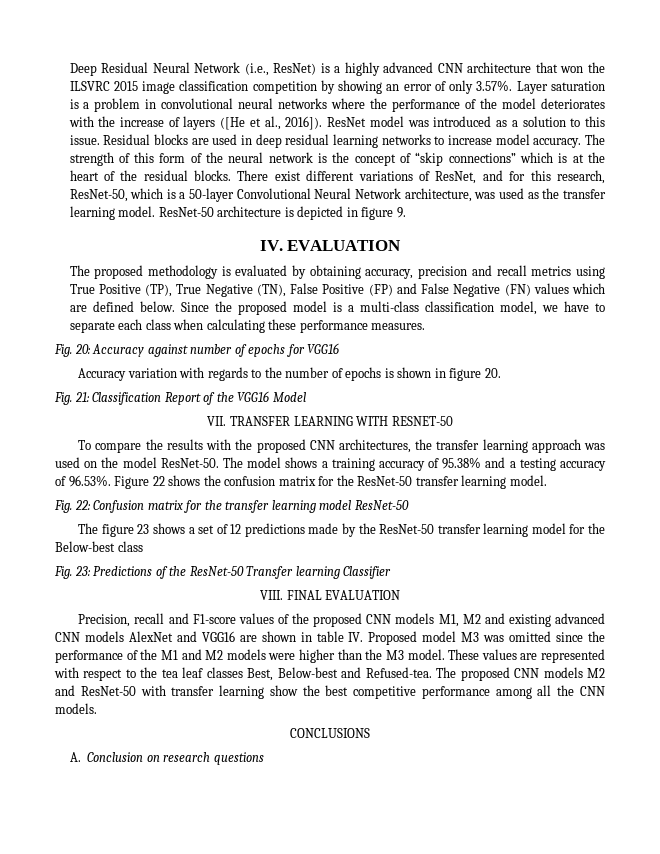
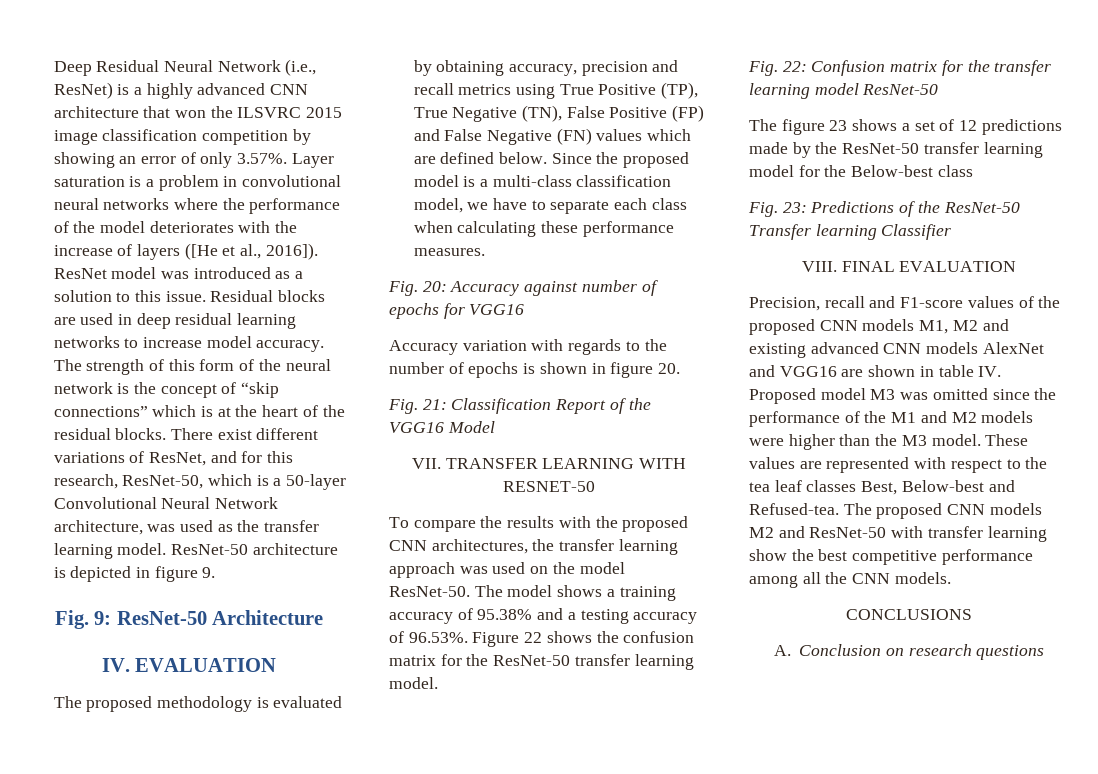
+ Fig. 9: ResNet-50 Architecture

